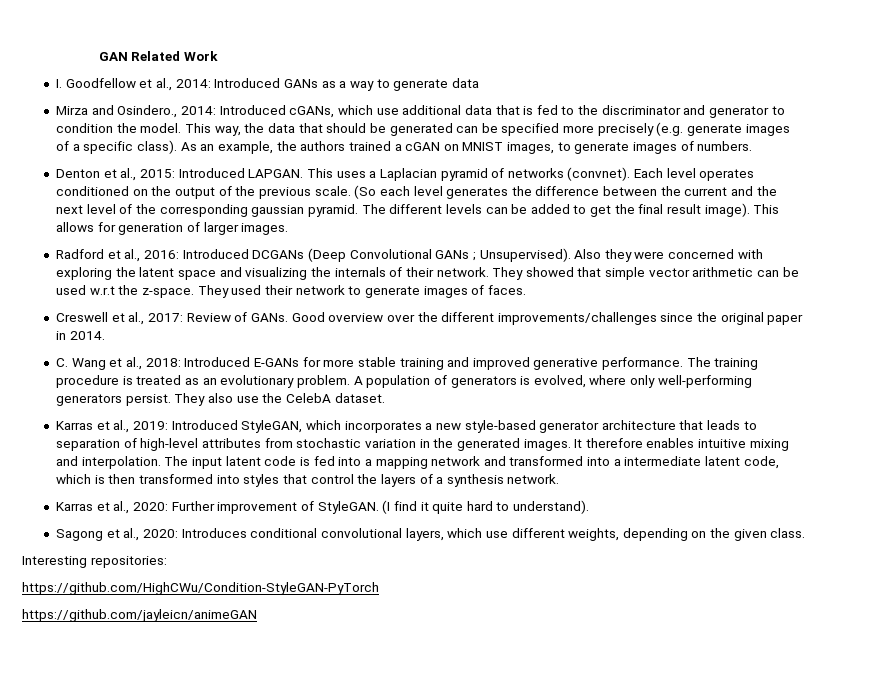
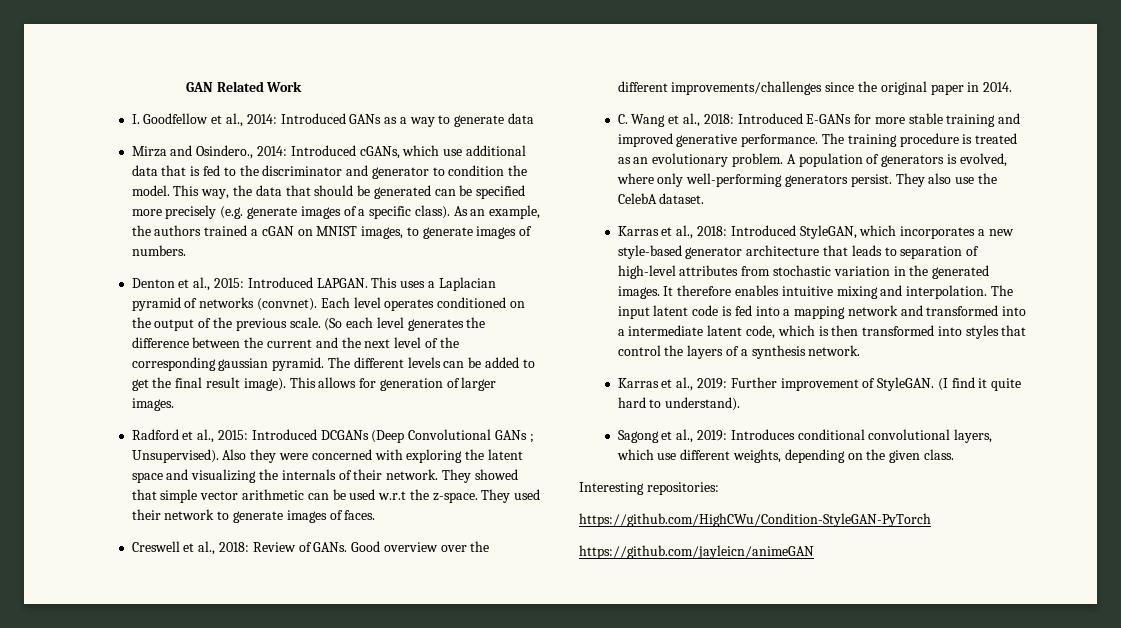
- Radford et al., 2016: Introduced DCGANs (Deep Convolutional GANs ; Unsupervised).
+ Radford et al., 2015: Introduced DCGANs (Deep Convolutional GANs ; Unsupervised).
- Creswell et al., 2017: Review of GANs.
+ Creswell et al., 2018: Review of GANs.
- Karras et al., 2019: Introduced StyleGAN, which incorporates a new style-based generator architecture that leads to separation of high-level attributes from stochastic variation in the generated images.
+ Karras et al., 2018: Introduced StyleGAN, which incorporates a new style-based generator architecture that leads to separation of high-level attributes from stochastic variation in the generated images.
- Karras et al., 2020: Further improvement of StyleGAN.
+ Karras et al., 2019: Further improvement of StyleGAN.
- Sagong et al., 2020: Introduces conditional convolutional layers, which use different weights, depending on the given class.
+ Sagong et al., 2019: Introduces conditional convolutional layers, which use different weights, depending on the given class.

